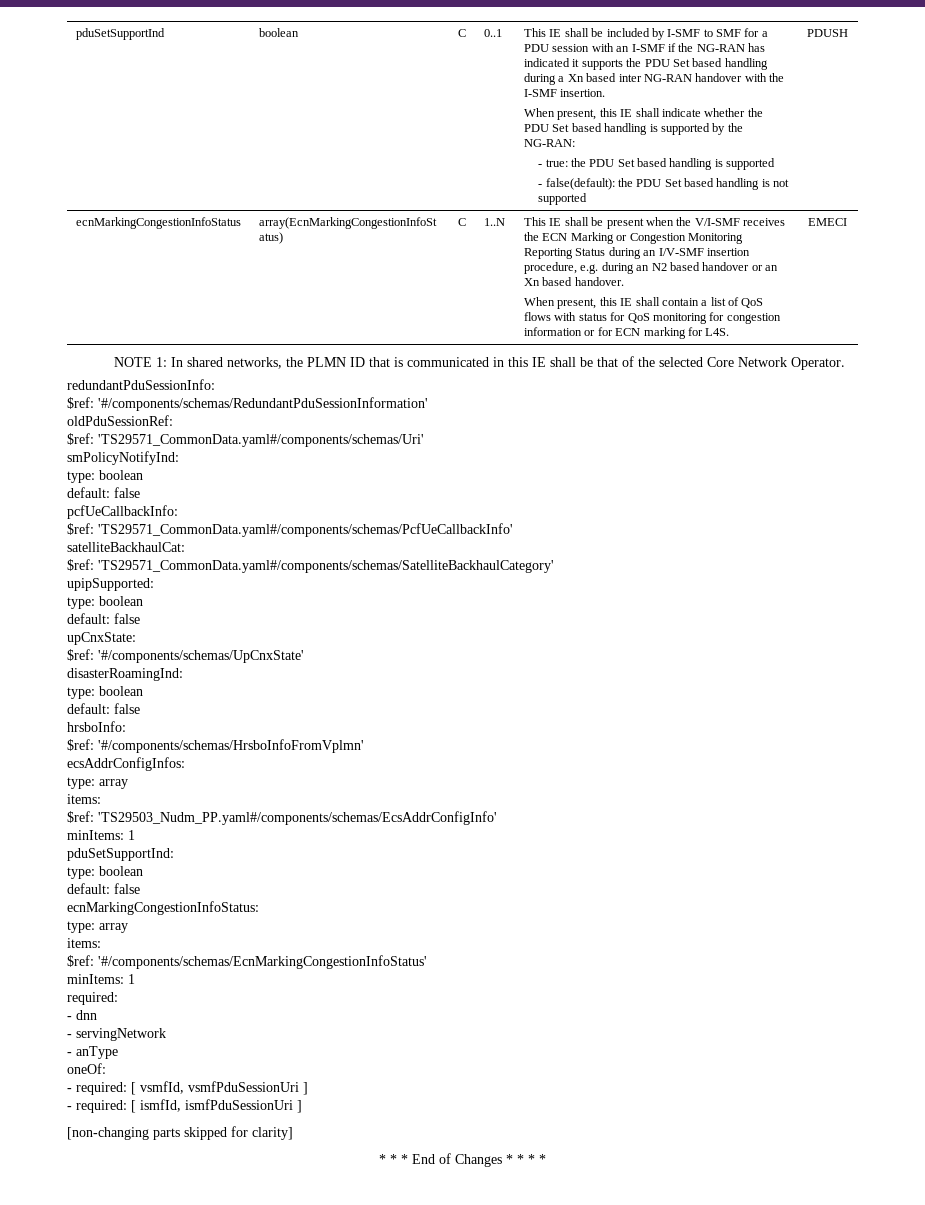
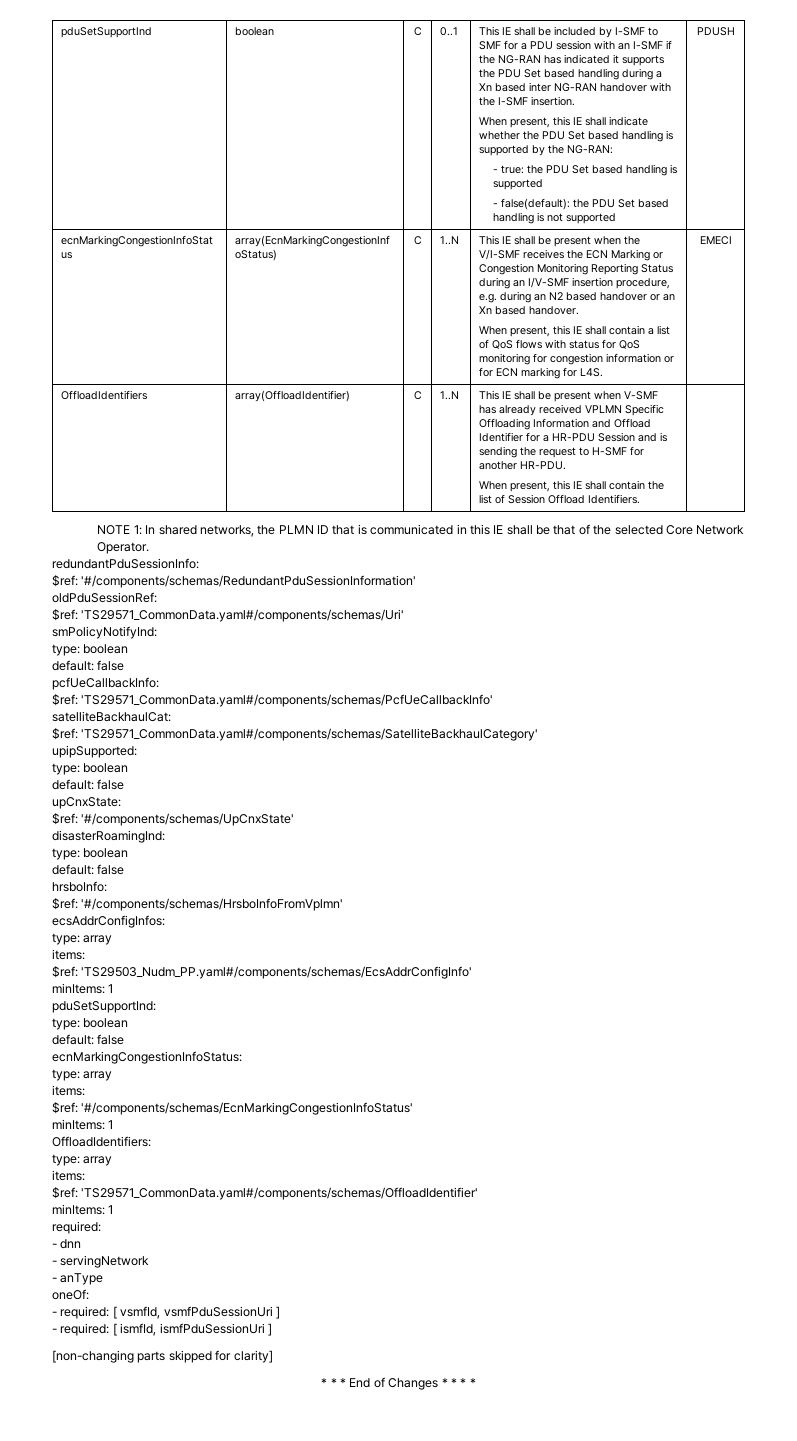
+ OffloadIdentifiers | array(OffloadIdentifier) | C | 1..N | This IE shall be present when V-SMF has already received VPLMN Specific Offloading Information and Offload Identifier for a HR-PDU Session and is sending the request to H-SMF for another HR-PDU.
+ When present, this IE shall contain the list of Session Offload Identifiers.
+ OffloadIdentifiers:
+ type: array
+ items:
+ $ref: 'TS29571_CommonData.yaml#/components/schemas/OffloadIdentifier'
+ minItems: 1

